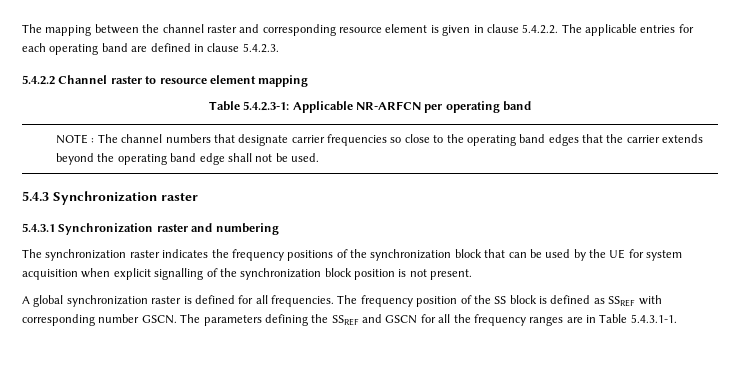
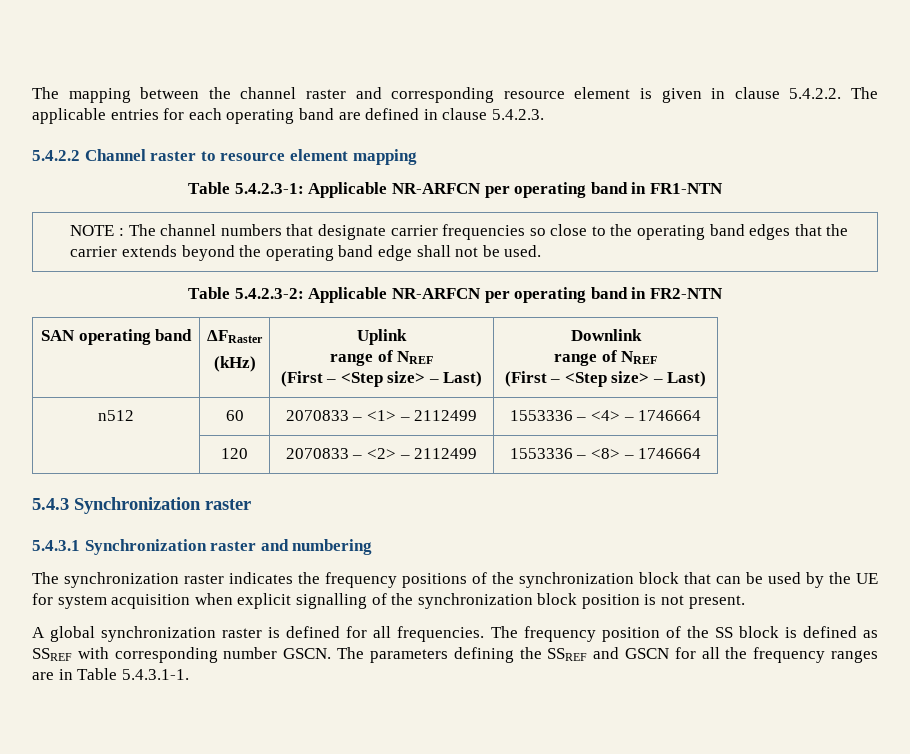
- Table 5.4.2.3-1: Applicable NR-ARFCN per operating band
+ Table 5.4.2.3-1: Applicable NR-ARFCN per operating band in FR1-NTN
+ Table 5.4.2.3-2: Applicable NR-ARFCN per operating band in FR2-NTN
+ SAN operating band | ΔFRaster
+ (kHz) | Uplink
+ range of NREF
+ (First – <Step size> – Last) | Downlink
+ range of NREF
+ (First – <Step size> – Last)
+ n512 | 60 | 2070833 – <1> – 2112499 | 1553336 – <4> – 1746664
+ | 120 | 2070833 – <2> – 2112499 | 1553336 – <8> – 1746664

